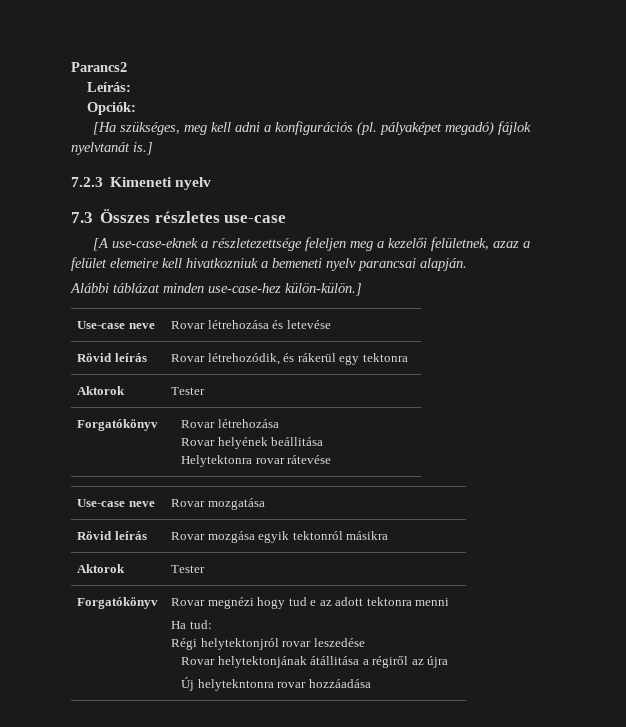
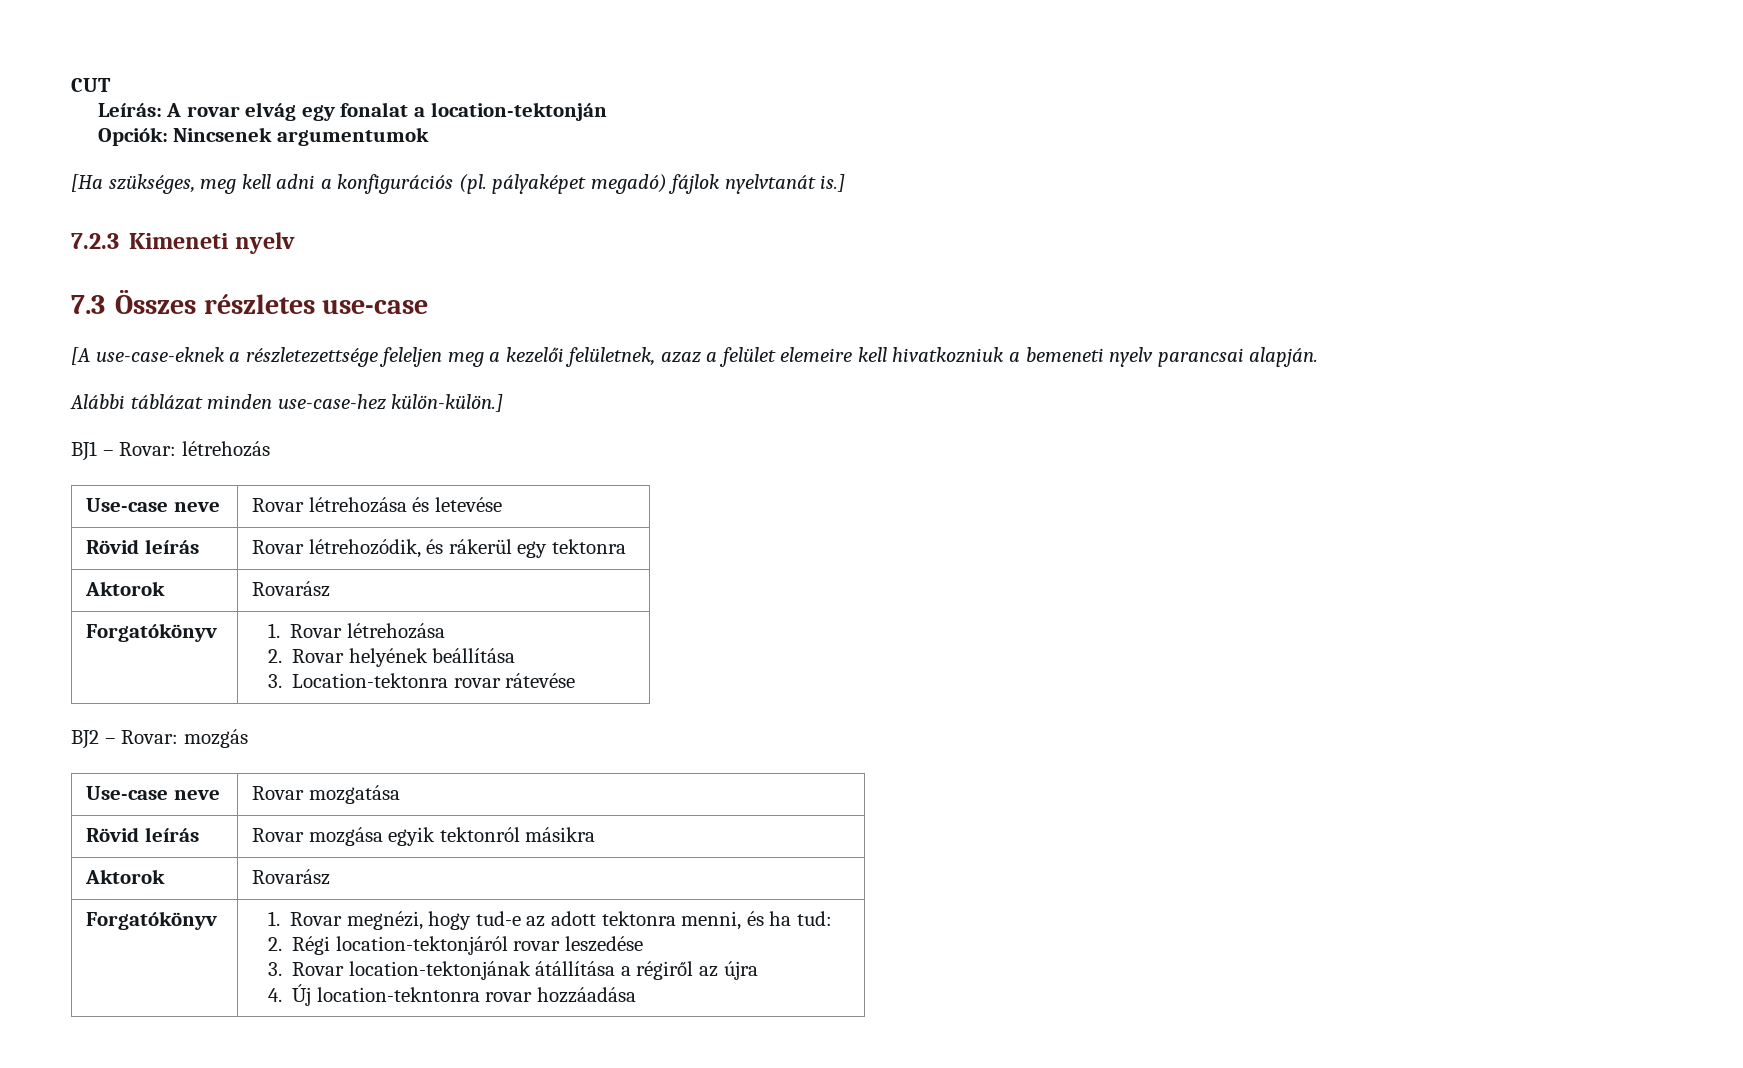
- Parancs2
+ CUT
- Leírás:
+ Leírás: A rovar elvág egy fonalat a location-tektonján
- Opciók:
+ Opciók: Nincsenek argumentumok
+ BJ1 – Rovar: létrehozás
  Rövid leírás | Rovar létrehozódik, és rákerül egy tektonra
- Aktorok | Tester
- Forgatókönyv | Rovar létrehozása
- Rovar helyének beállitása
- Helytektonra rovar rátevése
+ Aktorok | Rovarász
+ Forgatókönyv | 1. Rovar létrehozása
+ 2. Rovar helyének beállítása
+ 3. Location-tektonra rovar rátevése
+ BJ2 – Rovar: mozgás
  Rövid leírás | Rovar mozgása egyik tektonról másikra
- Aktorok | Tester
- Forgatókönyv | Rovar megnézi hogy tud e az adott tektonra menni
- Ha tud:
- Régi helytektonjról rovar leszedése
- Rovar helytektonjának átállitása a régiről az újra
- Új helytekntonra rovar hozzáadása
+ Aktorok | Rovarász
+ Forgatókönyv | 1. Rovar megnézi, hogy tud-e az adott tektonra menni, és ha tud:
+ 2. Régi location-tektonjáról rovar leszedése
+ 3. Rovar location-tektonjának átállítása a régiről az újra
+ 4. Új location-tekntonra rovar hozzáadása

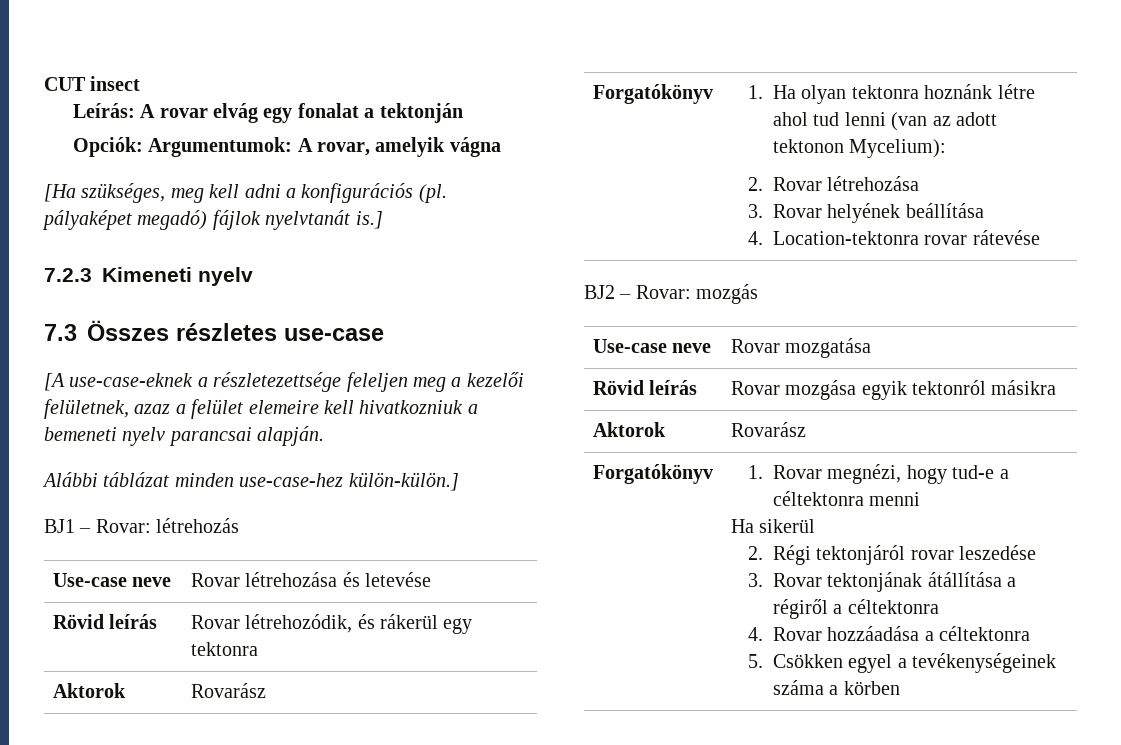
- CUT
+ CUT insect
- Leírás: A rovar elvág egy fonalat a location-tektonján
+ Leírás: A rovar elvág egy fonalat a tektonján
- Opciók: Nincsenek argumentumok
+ Opciók: Argumentumok: A rovar, amelyik vágna
- Forgatókönyv | 1. Rovar létrehozása
- 2. Rovar helyének beállítása
- 3. Location-tektonra rovar rátevése
+ Forgatókönyv | 1. Ha olyan tektonra hoznánk létre ahol tud lenni (van az adott tektonon Mycelium):
+ 2. Rovar létrehozása
+ 3. Rovar helyének beállítása
+ 4. Location-tektonra rovar rátevése
- Forgatókönyv | 1. Rovar megnézi, hogy tud-e az adott tektonra menni, és ha tud:
- 2. Régi location-tektonjáról rovar leszedése
- 3. Rovar location-tektonjának átállítása a régiről az újra
- 4. Új location-tekntonra rovar hozzáadása
+ Forgatókönyv | 1. Rovar megnézi, hogy tud-e a céltektonra menni
+ Ha sikerül
+ 2. Régi tektonjáról rovar leszedése
+ 3. Rovar tektonjának átállítása a régiről a céltektonra
+ 4. Rovar hozzáadása a céltektonra
+ 5. Csökken egyel a tevékenységeinek száma a körben

